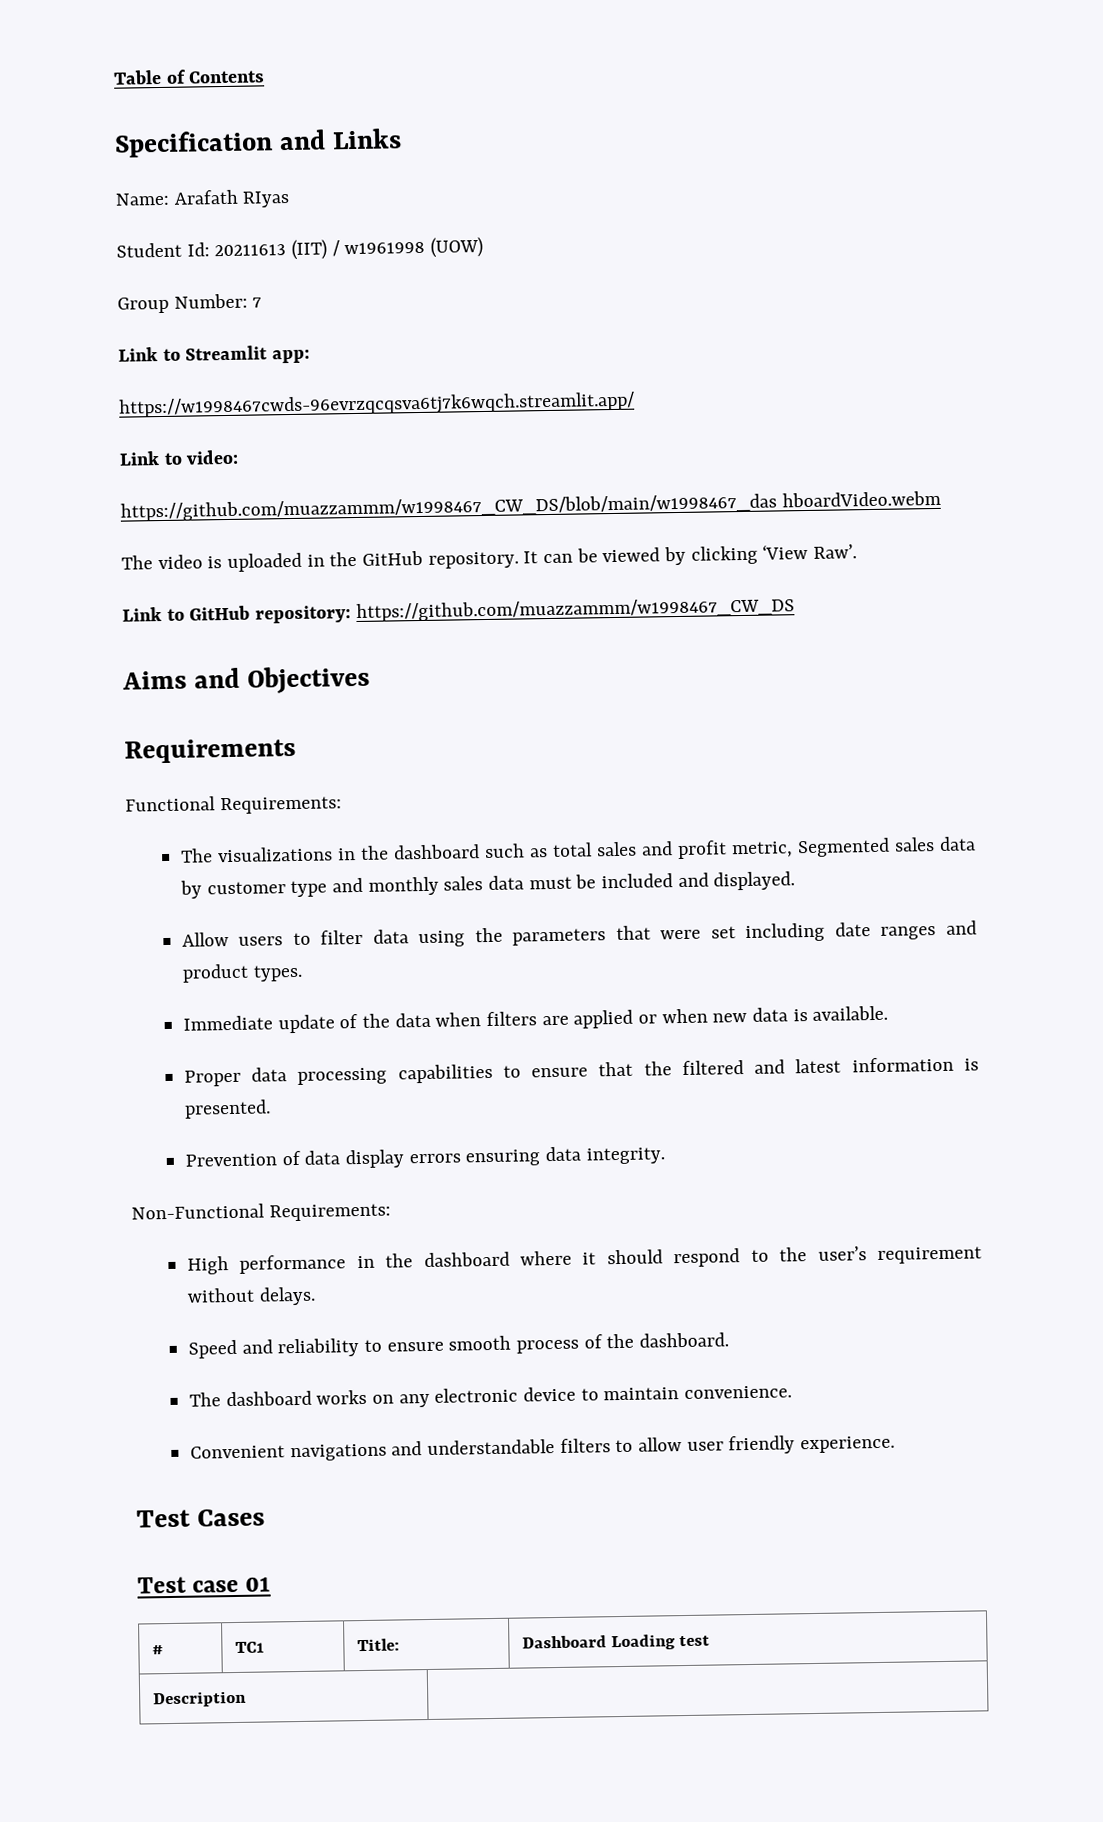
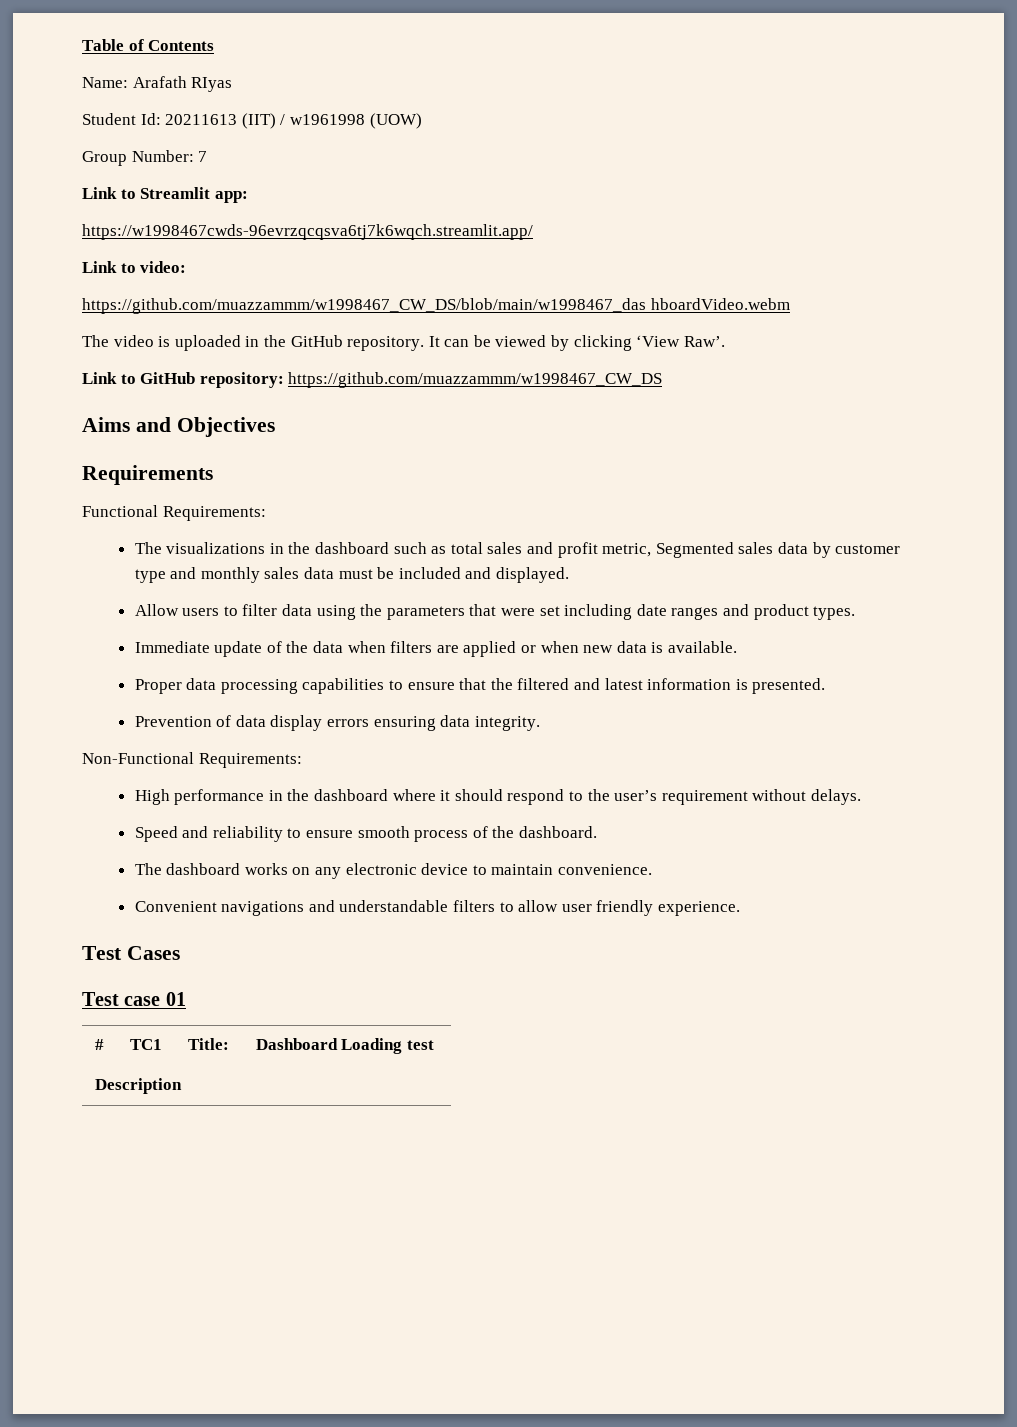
- Specification and Links

